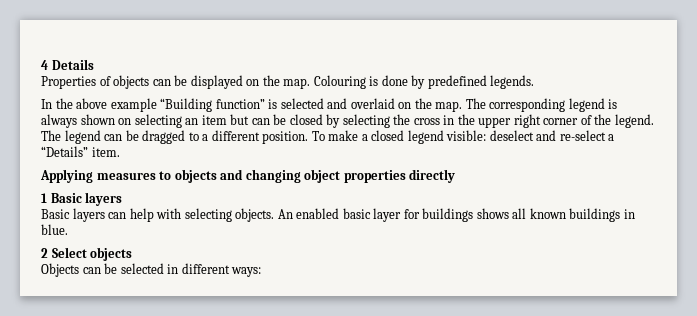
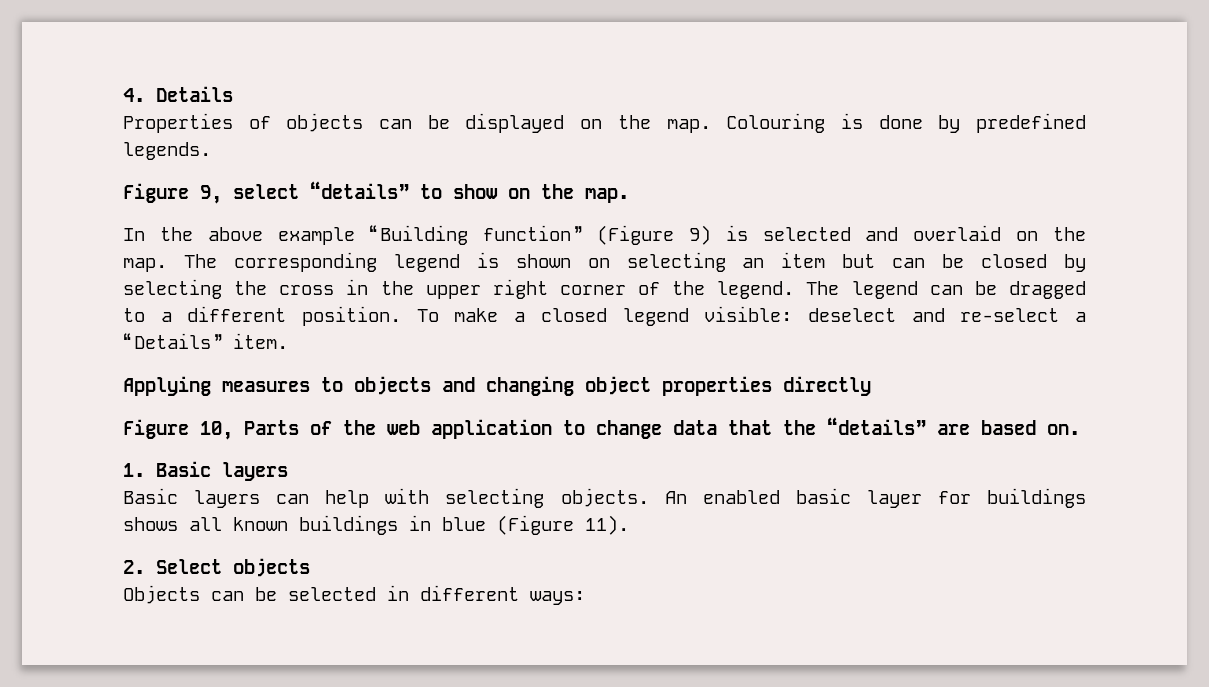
- 4 Details
+ 4. Details
+ Figure 9, select “details” to show on the map.
- In the above example “Building function” is selected and overlaid on the map.
+ In the above example “Building function” (Figure 9) is selected and overlaid on the map.
- The corresponding legend is always shown on selecting an item but can be closed by selecting the cross in the upper right corner of the legend.
+ The corresponding legend is shown on selecting an item but can be closed by selecting the cross in the upper right corner of the legend.
- 1 Basic layers
+ Figure 10, Parts of the web application to change data that the “details” are based on.
+ 1. Basic layers
- An enabled basic layer for buildings shows all known buildings in blue.
- 2 Select objects
+ An enabled basic layer for buildings shows all known buildings in blue (Figure 11).
+ 2. Select objects

